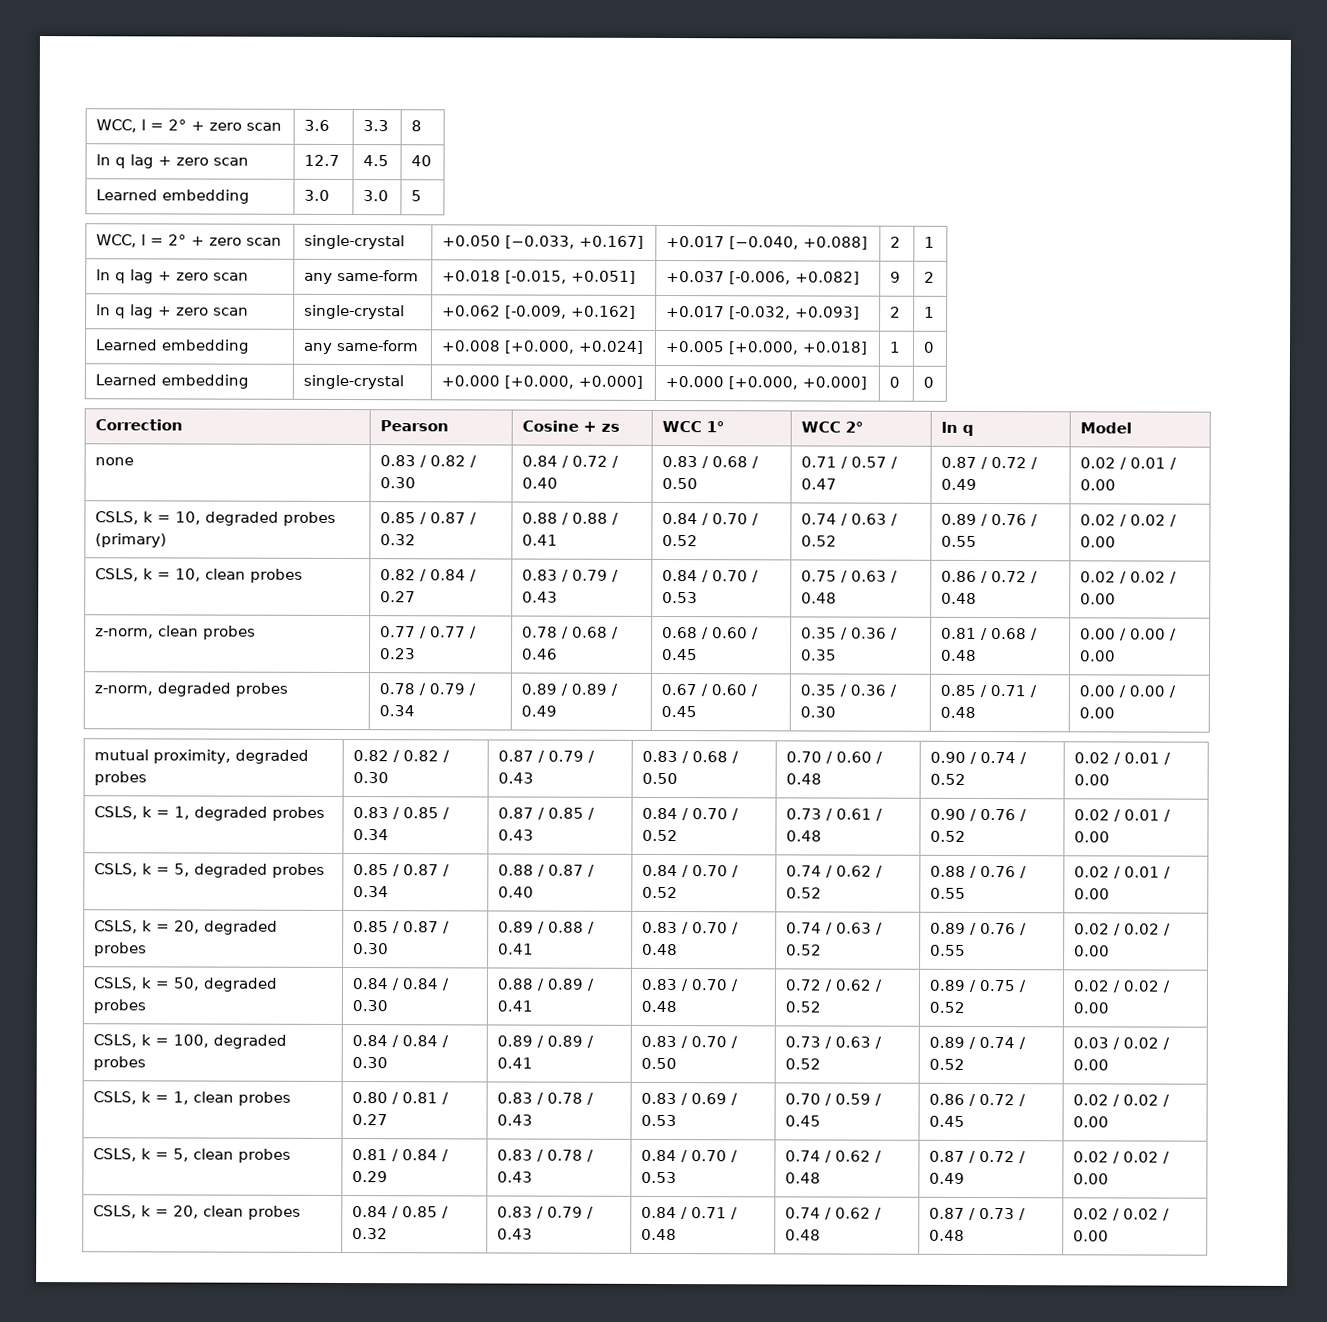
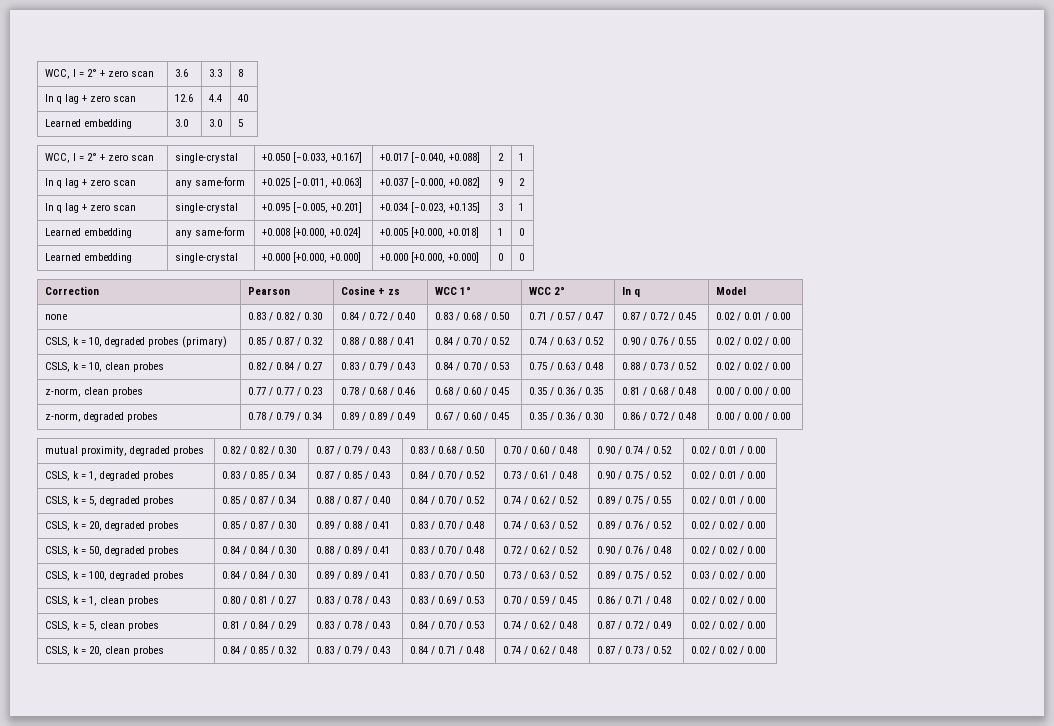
- ln q lag + zero scan | 12.7 | 4.5 | 40
+ ln q lag + zero scan | 12.6 | 4.4 | 40
- ln q lag + zero scan | any same-form | +0.018 [-0.015, +0.051] | +0.037 [-0.006, +0.082] | 9 | 2
+ ln q lag + zero scan | any same-form | +0.025 [−0.011, +0.063] | +0.037 [−0.000, +0.082] | 9 | 2
- ln q lag + zero scan | single-crystal | +0.062 [-0.009, +0.162] | +0.017 [-0.032, +0.093] | 2 | 1
+ ln q lag + zero scan | single-crystal | +0.095 [−0.005, +0.201] | +0.034 [−0.023, +0.135] | 3 | 1
- none | 0.83 / 0.82 / 0.30 | 0.84 / 0.72 / 0.40 | 0.83 / 0.68 / 0.50 | 0.71 / 0.57 / 0.47 | 0.87 / 0.72 / 0.49 | 0.02 / 0.01 / 0.00
+ none | 0.83 / 0.82 / 0.30 | 0.84 / 0.72 / 0.40 | 0.83 / 0.68 / 0.50 | 0.71 / 0.57 / 0.47 | 0.87 / 0.72 / 0.45 | 0.02 / 0.01 / 0.00
- CSLS, k = 10, degraded probes (primary) | 0.85 / 0.87 / 0.32 | 0.88 / 0.88 / 0.41 | 0.84 / 0.70 / 0.52 | 0.74 / 0.63 / 0.52 | 0.89 / 0.76 / 0.55 | 0.02 / 0.02 / 0.00
+ CSLS, k = 10, degraded probes (primary) | 0.85 / 0.87 / 0.32 | 0.88 / 0.88 / 0.41 | 0.84 / 0.70 / 0.52 | 0.74 / 0.63 / 0.52 | 0.90 / 0.76 / 0.55 | 0.02 / 0.02 / 0.00
- CSLS, k = 10, clean probes | 0.82 / 0.84 / 0.27 | 0.83 / 0.79 / 0.43 | 0.84 / 0.70 / 0.53 | 0.75 / 0.63 / 0.48 | 0.86 / 0.72 / 0.48 | 0.02 / 0.02 / 0.00
+ CSLS, k = 10, clean probes | 0.82 / 0.84 / 0.27 | 0.83 / 0.79 / 0.43 | 0.84 / 0.70 / 0.53 | 0.75 / 0.63 / 0.48 | 0.88 / 0.73 / 0.52 | 0.02 / 0.02 / 0.00
- z-norm, degraded probes | 0.78 / 0.79 / 0.34 | 0.89 / 0.89 / 0.49 | 0.67 / 0.60 / 0.45 | 0.35 / 0.36 / 0.30 | 0.85 / 0.71 / 0.48 | 0.00 / 0.00 / 0.00
+ z-norm, degraded probes | 0.78 / 0.79 / 0.34 | 0.89 / 0.89 / 0.49 | 0.67 / 0.60 / 0.45 | 0.35 / 0.36 / 0.30 | 0.86 / 0.72 / 0.48 | 0.00 / 0.00 / 0.00
- CSLS, k = 1, degraded probes | 0.83 / 0.85 / 0.34 | 0.87 / 0.85 / 0.43 | 0.84 / 0.70 / 0.52 | 0.73 / 0.61 / 0.48 | 0.90 / 0.76 / 0.52 | 0.02 / 0.01 / 0.00
+ CSLS, k = 1, degraded probes | 0.83 / 0.85 / 0.34 | 0.87 / 0.85 / 0.43 | 0.84 / 0.70 / 0.52 | 0.73 / 0.61 / 0.48 | 0.90 / 0.75 / 0.52 | 0.02 / 0.01 / 0.00
- CSLS, k = 5, degraded probes | 0.85 / 0.87 / 0.34 | 0.88 / 0.87 / 0.40 | 0.84 / 0.70 / 0.52 | 0.74 / 0.62 / 0.52 | 0.88 / 0.76 / 0.55 | 0.02 / 0.01 / 0.00
+ CSLS, k = 5, degraded probes | 0.85 / 0.87 / 0.34 | 0.88 / 0.87 / 0.40 | 0.84 / 0.70 / 0.52 | 0.74 / 0.62 / 0.52 | 0.89 / 0.75 / 0.55 | 0.02 / 0.01 / 0.00
- CSLS, k = 20, degraded probes | 0.85 / 0.87 / 0.30 | 0.89 / 0.88 / 0.41 | 0.83 / 0.70 / 0.48 | 0.74 / 0.63 / 0.52 | 0.89 / 0.76 / 0.55 | 0.02 / 0.02 / 0.00
+ CSLS, k = 20, degraded probes | 0.85 / 0.87 / 0.30 | 0.89 / 0.88 / 0.41 | 0.83 / 0.70 / 0.48 | 0.74 / 0.63 / 0.52 | 0.89 / 0.76 / 0.52 | 0.02 / 0.02 / 0.00
- CSLS, k = 50, degraded probes | 0.84 / 0.84 / 0.30 | 0.88 / 0.89 / 0.41 | 0.83 / 0.70 / 0.48 | 0.72 / 0.62 / 0.52 | 0.89 / 0.75 / 0.52 | 0.02 / 0.02 / 0.00
+ CSLS, k = 50, degraded probes | 0.84 / 0.84 / 0.30 | 0.88 / 0.89 / 0.41 | 0.83 / 0.70 / 0.48 | 0.72 / 0.62 / 0.52 | 0.90 / 0.76 / 0.48 | 0.02 / 0.02 / 0.00
- CSLS, k = 100, degraded probes | 0.84 / 0.84 / 0.30 | 0.89 / 0.89 / 0.41 | 0.83 / 0.70 / 0.50 | 0.73 / 0.63 / 0.52 | 0.89 / 0.74 / 0.52 | 0.03 / 0.02 / 0.00
+ CSLS, k = 100, degraded probes | 0.84 / 0.84 / 0.30 | 0.89 / 0.89 / 0.41 | 0.83 / 0.70 / 0.50 | 0.73 / 0.63 / 0.52 | 0.89 / 0.75 / 0.52 | 0.03 / 0.02 / 0.00
- CSLS, k = 1, clean probes | 0.80 / 0.81 / 0.27 | 0.83 / 0.78 / 0.43 | 0.83 / 0.69 / 0.53 | 0.70 / 0.59 / 0.45 | 0.86 / 0.72 / 0.45 | 0.02 / 0.02 / 0.00
+ CSLS, k = 1, clean probes | 0.80 / 0.81 / 0.27 | 0.83 / 0.78 / 0.43 | 0.83 / 0.69 / 0.53 | 0.70 / 0.59 / 0.45 | 0.86 / 0.71 / 0.48 | 0.02 / 0.02 / 0.00
- CSLS, k = 20, clean probes | 0.84 / 0.85 / 0.32 | 0.83 / 0.79 / 0.43 | 0.84 / 0.71 / 0.48 | 0.74 / 0.62 / 0.48 | 0.87 / 0.73 / 0.48 | 0.02 / 0.02 / 0.00
+ CSLS, k = 20, clean probes | 0.84 / 0.85 / 0.32 | 0.83 / 0.79 / 0.43 | 0.84 / 0.71 / 0.48 | 0.74 / 0.62 / 0.48 | 0.87 / 0.73 / 0.52 | 0.02 / 0.02 / 0.00

